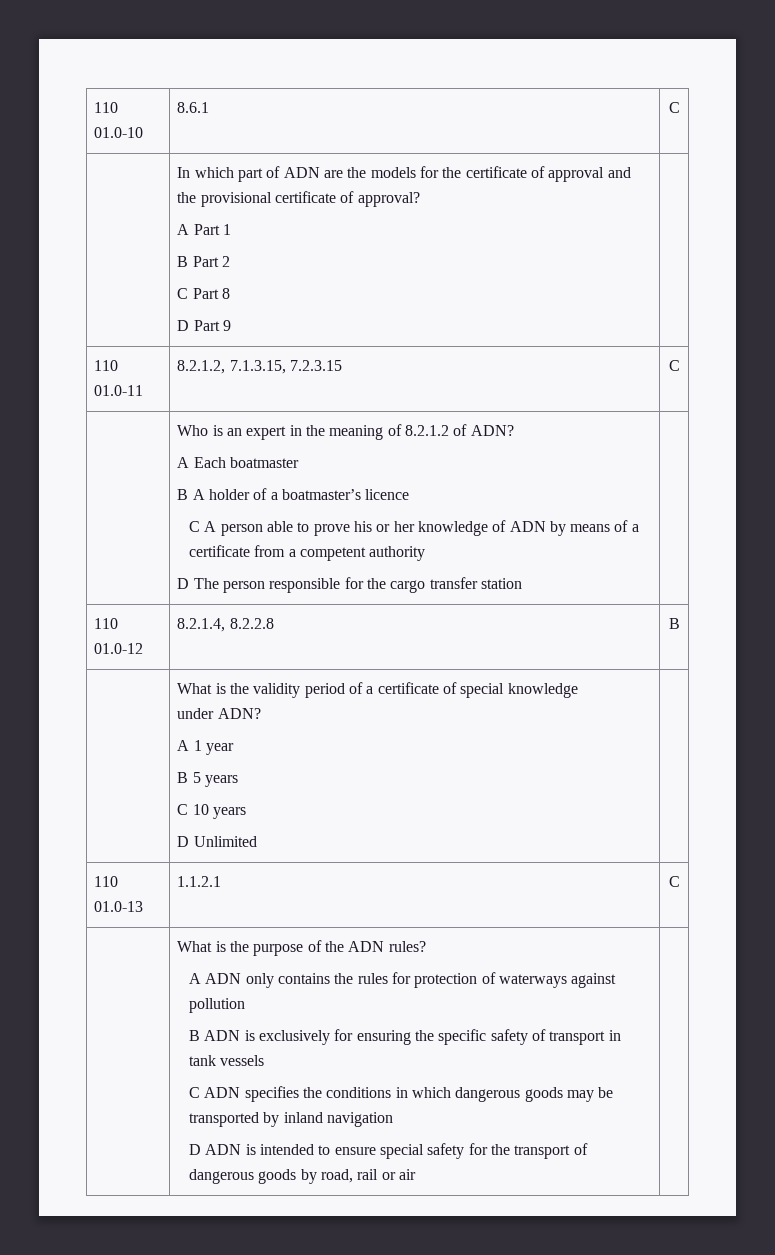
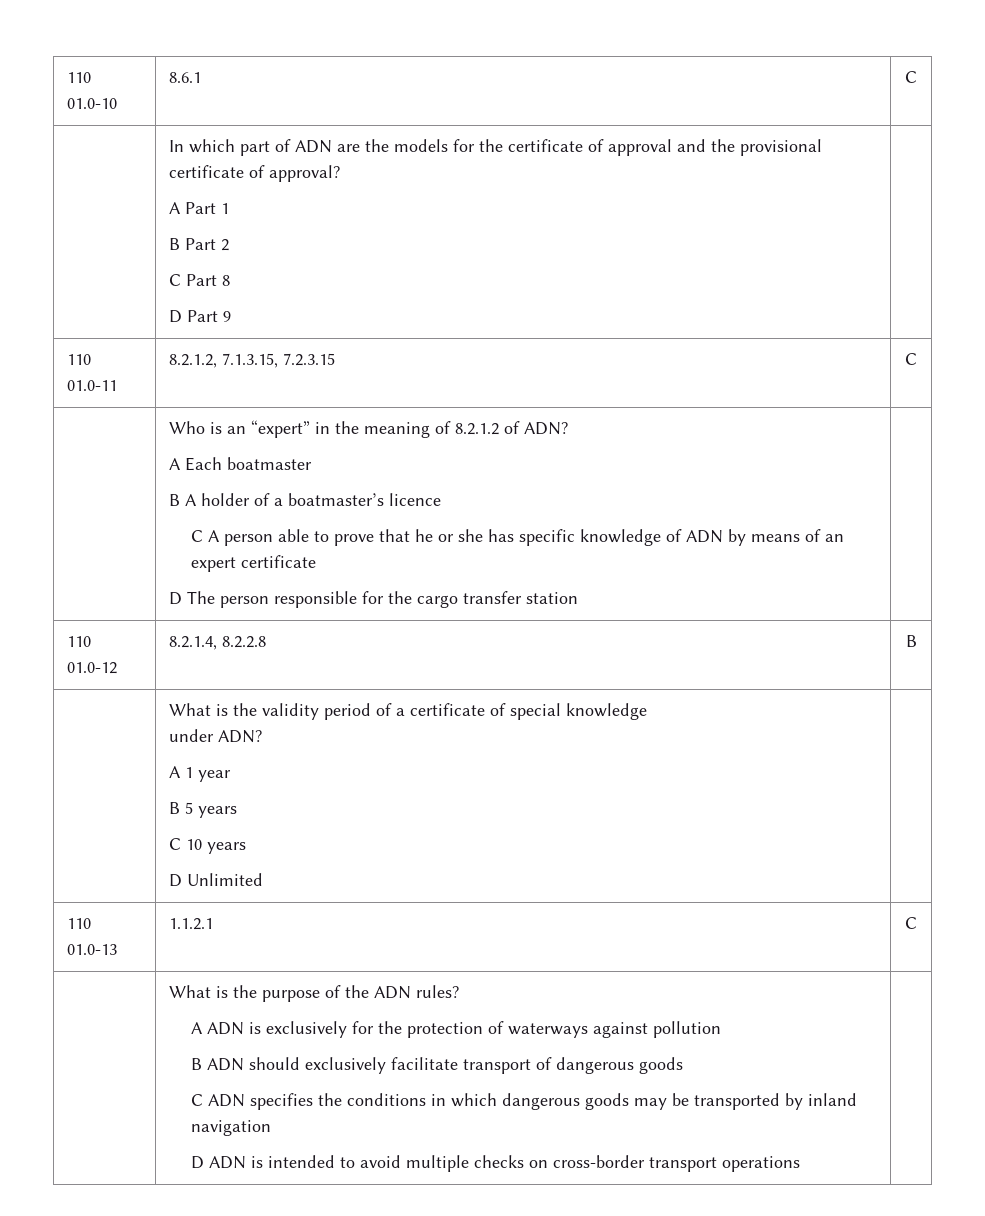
- Who is an expert in the meaning of 8.2.1.2 of ADN?
+ Who is an “expert” in the meaning of 8.2.1.2 of ADN?
- C A person able to prove his or her knowledge of ADN by means of a certificate from a competent authority
+ C A person able to prove that he or she has specific knowledge of ADN by means of an expert certificate
- A ADN only contains the rules for protection of waterways against pollution
+ A ADN is exclusively for the protection of waterways against pollution
- B ADN is exclusively for ensuring the specific safety of transport in tank vessels
+ B ADN should exclusively facilitate transport of dangerous goods
- D ADN is intended to ensure special safety for the transport of dangerous goods by road, rail or air
+ D ADN is intended to avoid multiple checks on cross-border transport operations

